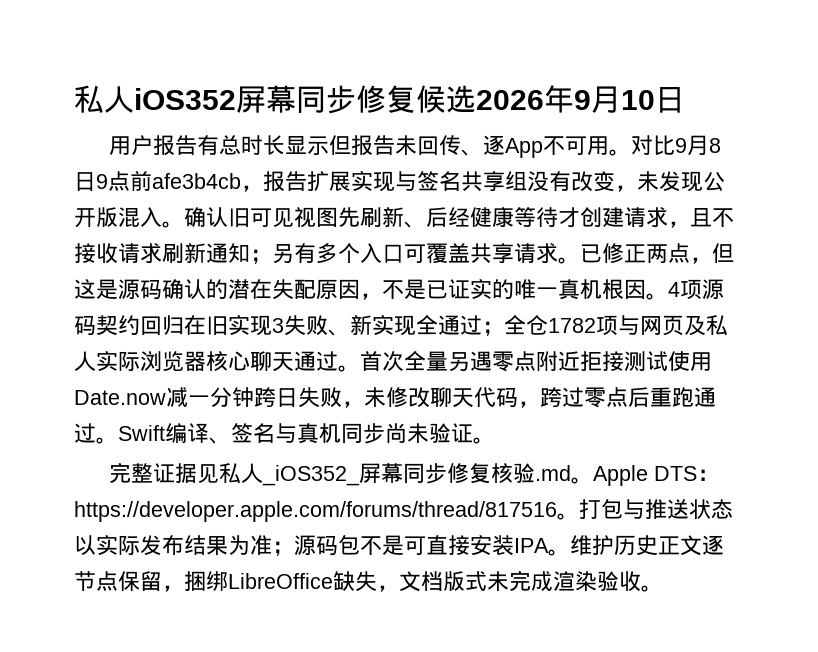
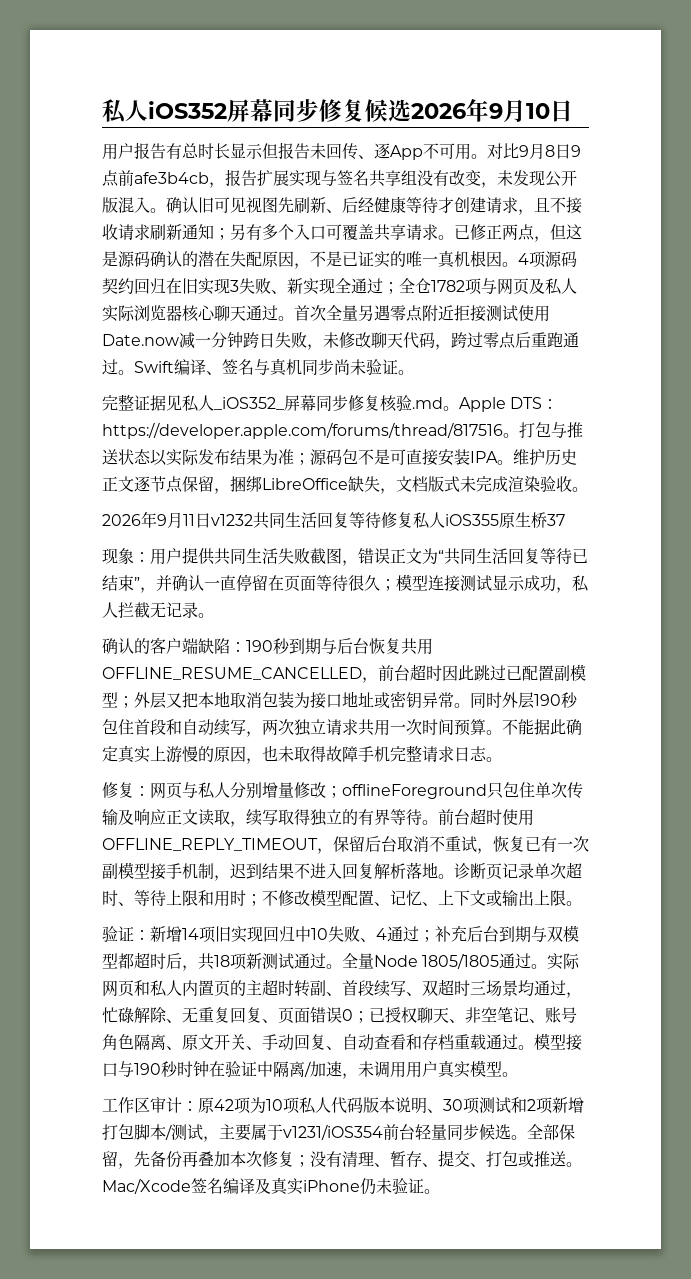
+ 2026年9月11日v1232共同生活回复等待修复私人iOS355原生桥37
+ 现象：用户提供共同生活失败截图，错误正文为“共同生活回复等待已结束”，并确认一直停留在页面等待很久；模型连接测试显示成功，私人拦截无记录。
+ 确认的客户端缺陷：190秒到期与后台恢复共用OFFLINE_RESUME_CANCELLED，前台超时因此跳过已配置副模型；外层又把本地取消包装为接口地址或密钥异常。同时外层190秒包住首段和自动续写，两次独立请求共用一次时间预算。不能据此确定真实上游慢的原因，也未取得故障手机完整请求日志。
+ 修复：网页与私人分别增量修改；offlineForeground只包住单次传输及响应正文读取，续写取得独立的有界等待。前台超时使用OFFLINE_REPLY_TIMEOUT，保留后台取消不重试，恢复已有一次副模型接手机制，迟到结果不进入回复解析落地。诊断页记录单次超时、等待上限和用时；不修改模型配置、记忆、上下文或输出上限。
+ 验证：新增14项旧实现回归中10失败、4通过；补充后台到期与双模型都超时后，共18项新测试通过。全量Node 1805/1805通过。实际网页和私人内置页的主超时转副、首段续写、双超时三场景均通过，忙碌解除、无重复回复、页面错误0；已授权聊天、非空笔记、账号角色隔离、原文开关、手动回复、自动查看和存档重载通过。模型接口与190秒时钟在验证中隔离/加速，未调用用户真实模型。
+ 工作区审计：原42项为10项私人代码版本说明、30项测试和2项新增打包脚本/测试，主要属于v1231/iOS354前台轻量同步候选。全部保留，先备份再叠加本次修复；没有清理、暂存、提交、打包或推送。Mac/Xcode签名编译及真实iPhone仍未验证。

